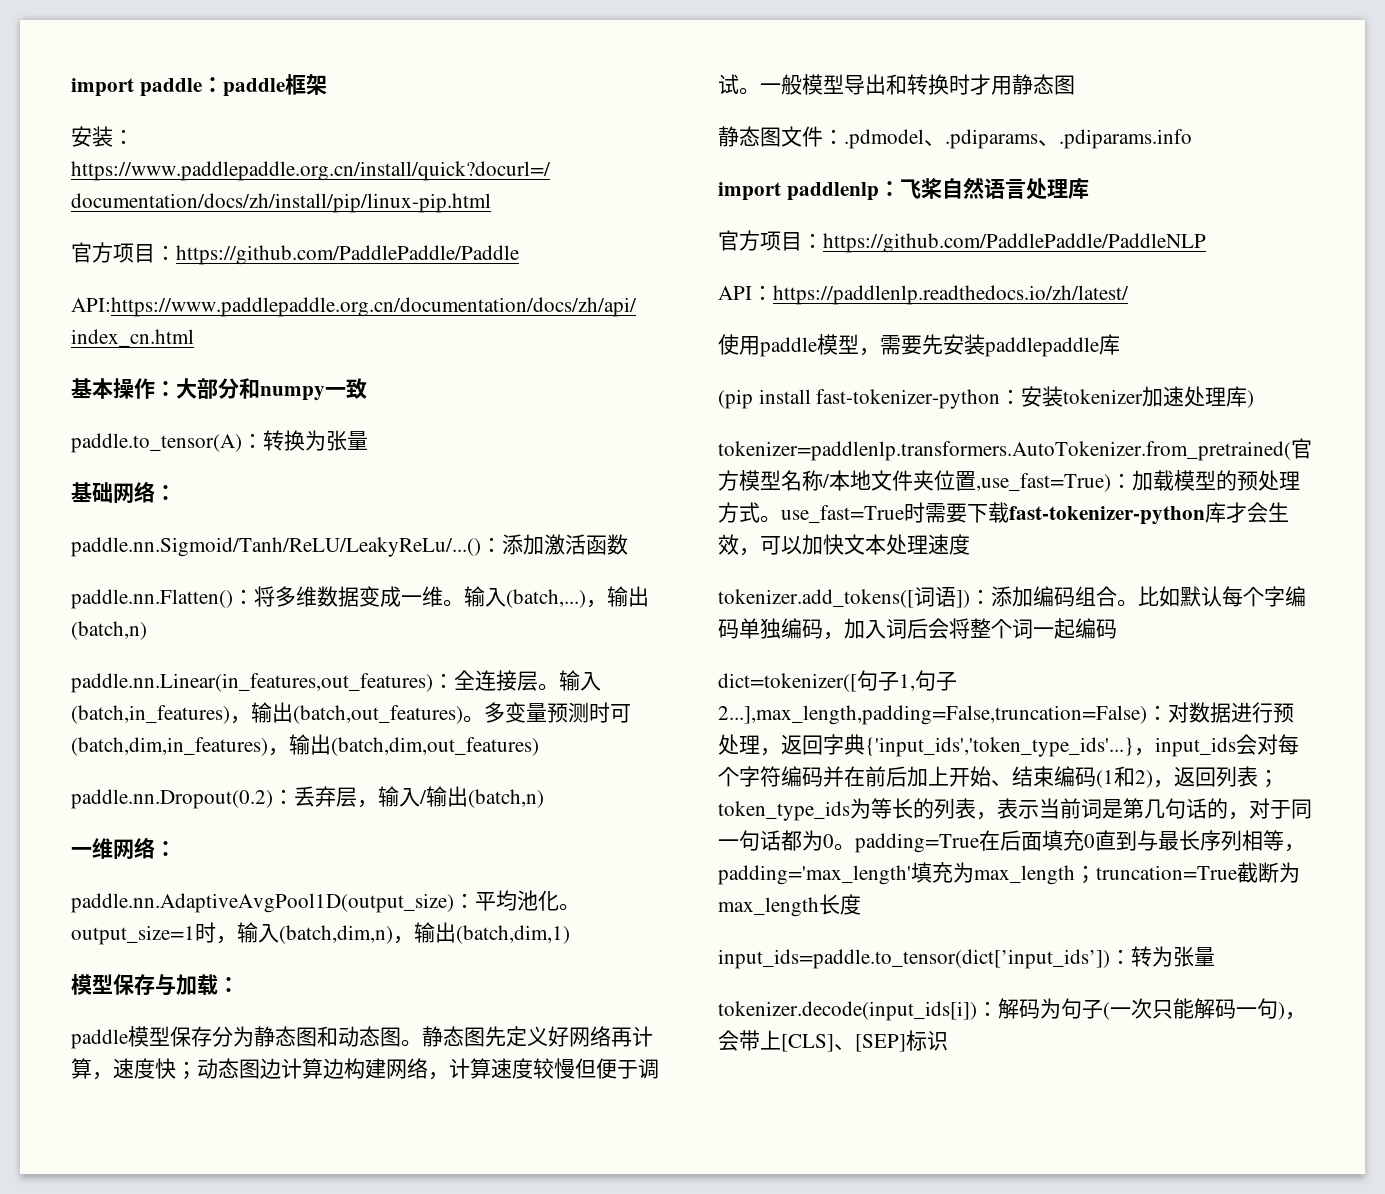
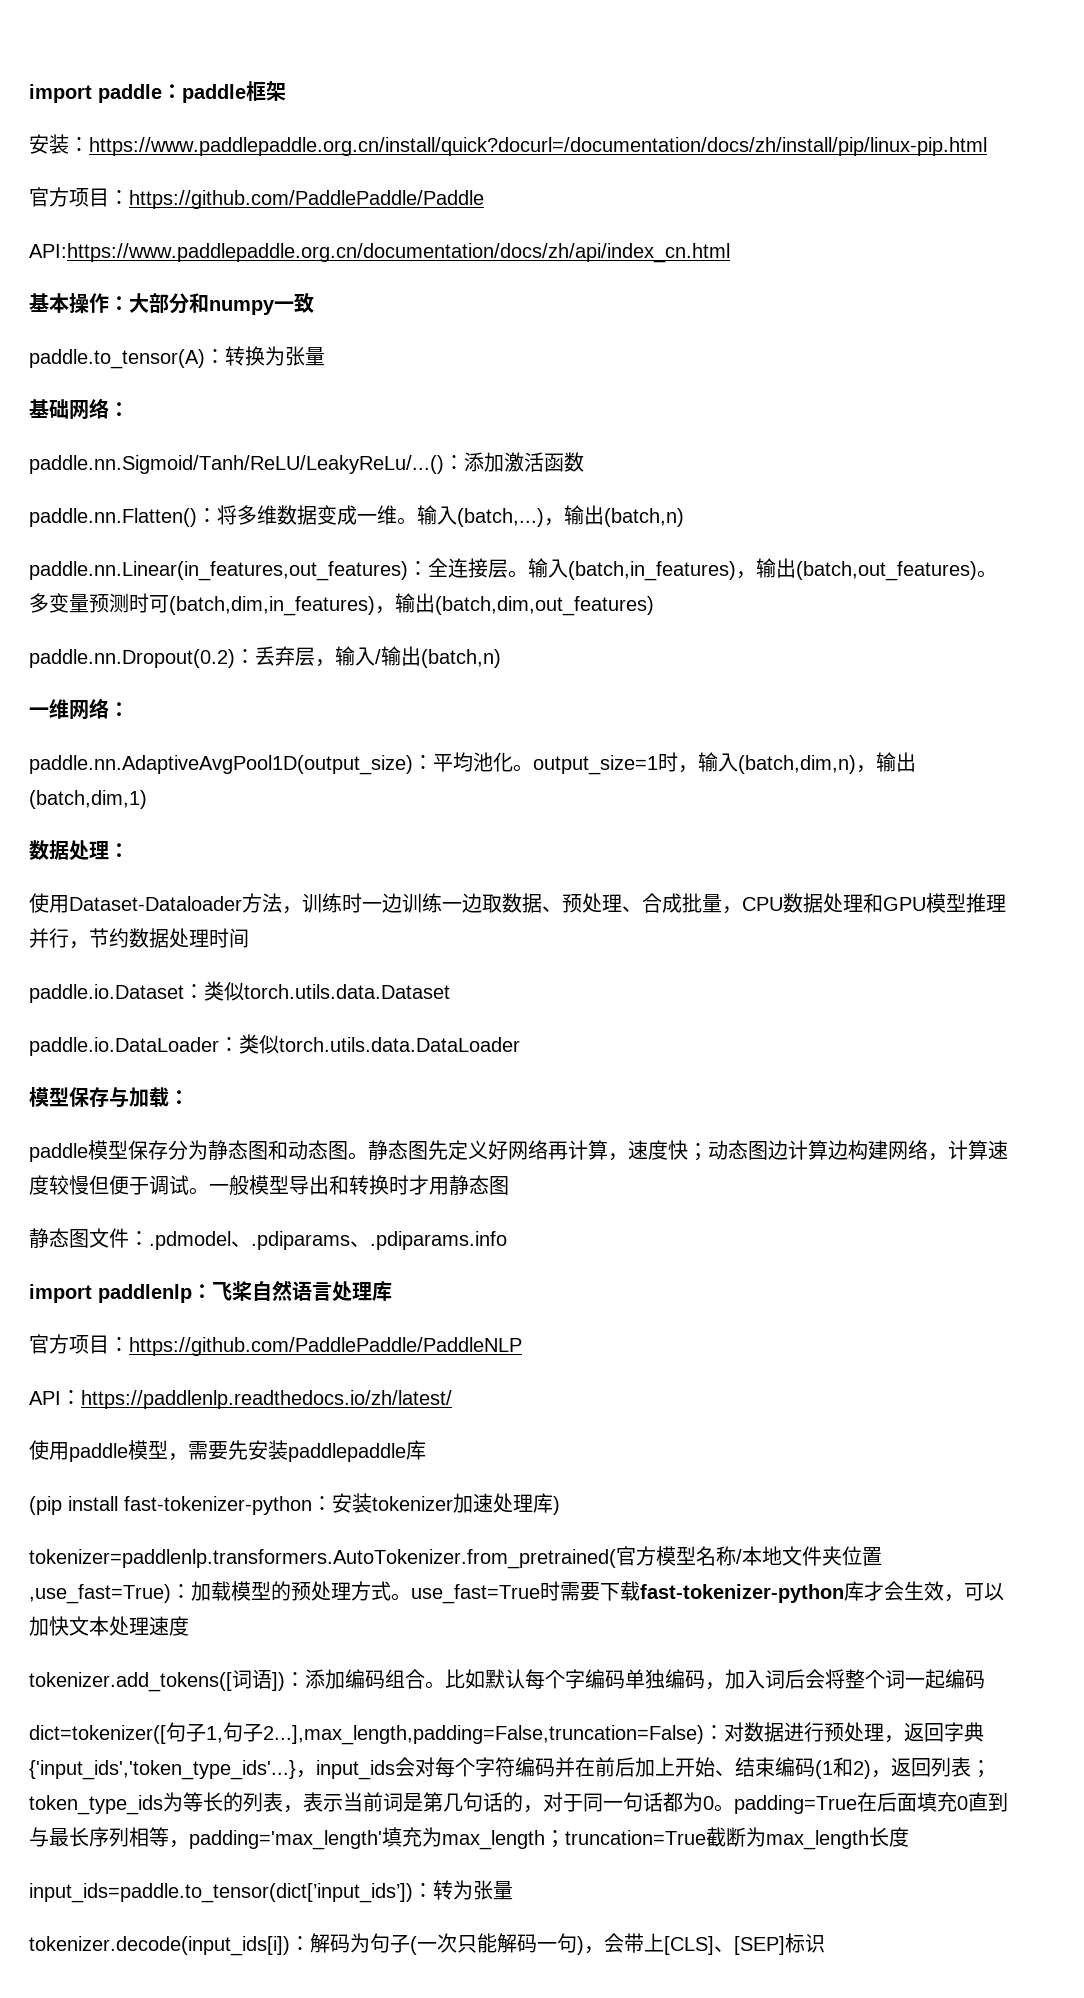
+ 数据处理：
+ 使用Dataset-Dataloader方法，训练时一边训练一边取数据、预处理、合成批量，CPU数据处理和GPU模型推理并行，节约数据处理时间
+ paddle.io.Dataset：类似torch.utils.data.Dataset
+ paddle.io.DataLoader：类似torch.utils.data.DataLoader

